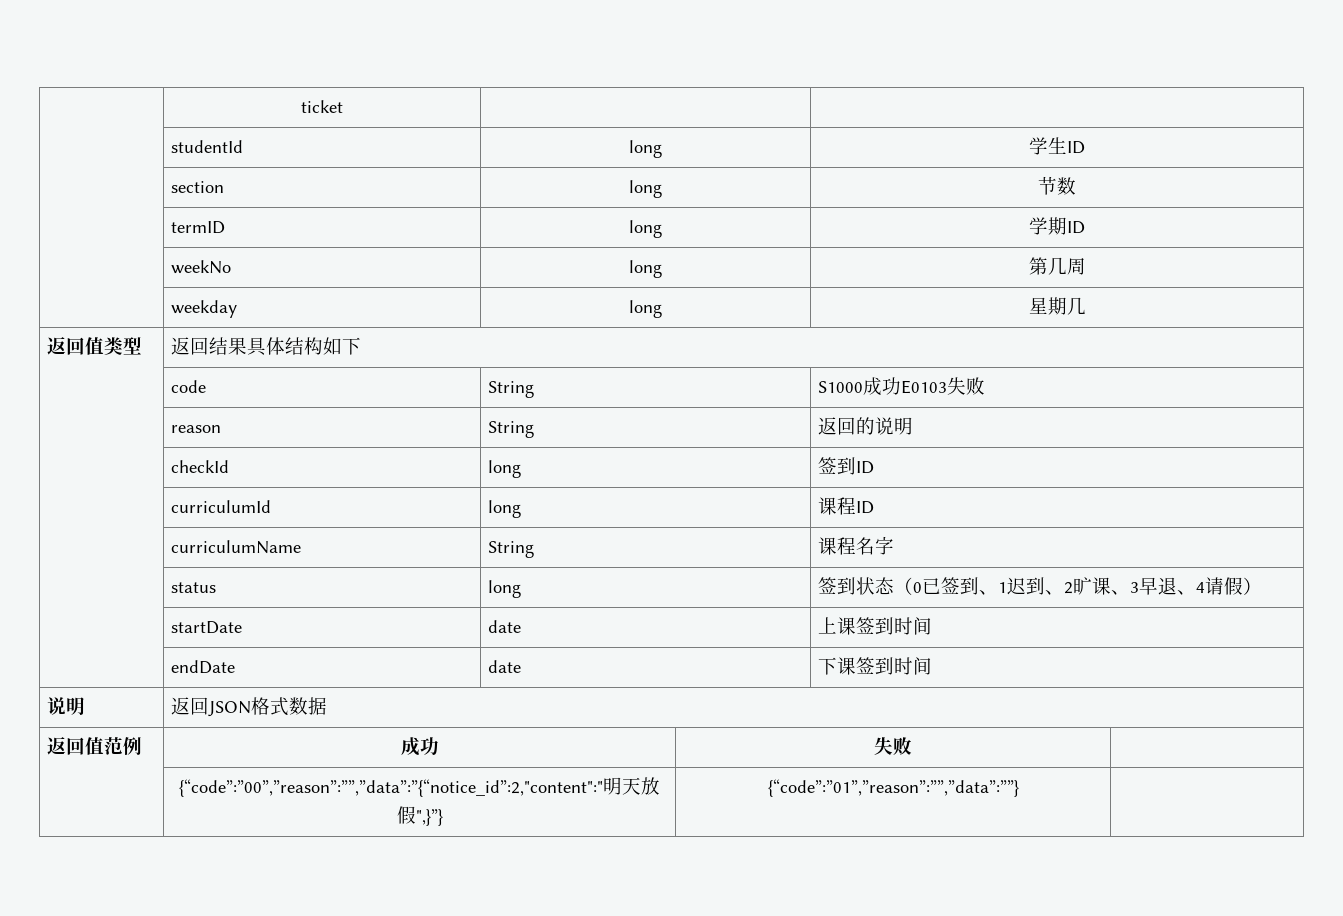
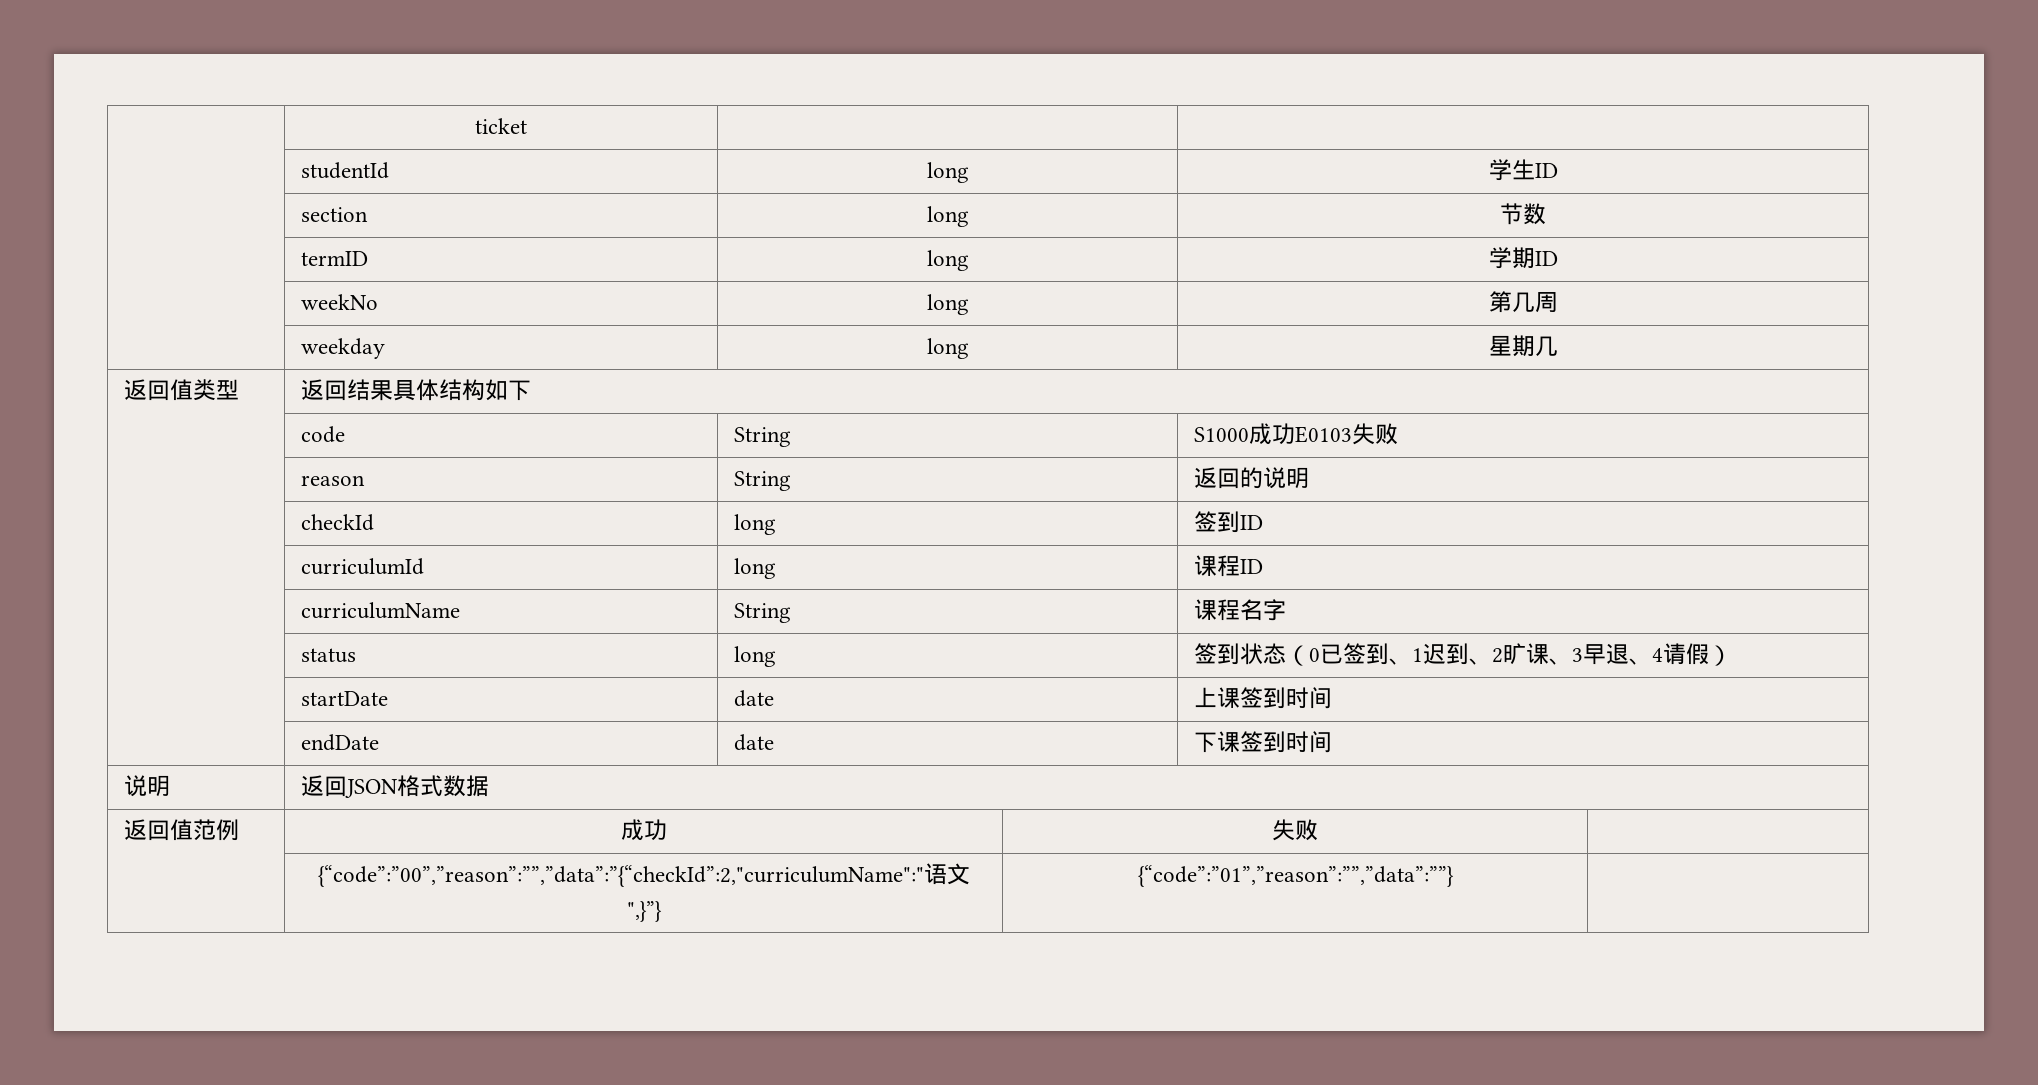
- | {“code”:”00”,”reason”:””,”data”:”{“notice_id”:2,"content":"明天放假",}”} | {“code”:”01”,”reason”:””,”data”:””} |
+ | {“code”:”00”,”reason”:””,”data”:”{“checkId”:2,"curriculumName":"语文",}”} | {“code”:”01”,”reason”:””,”data”:””} |

